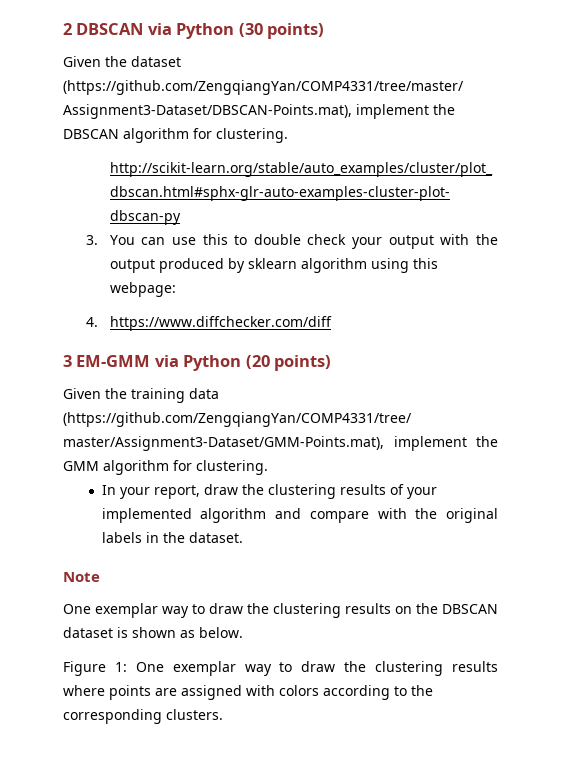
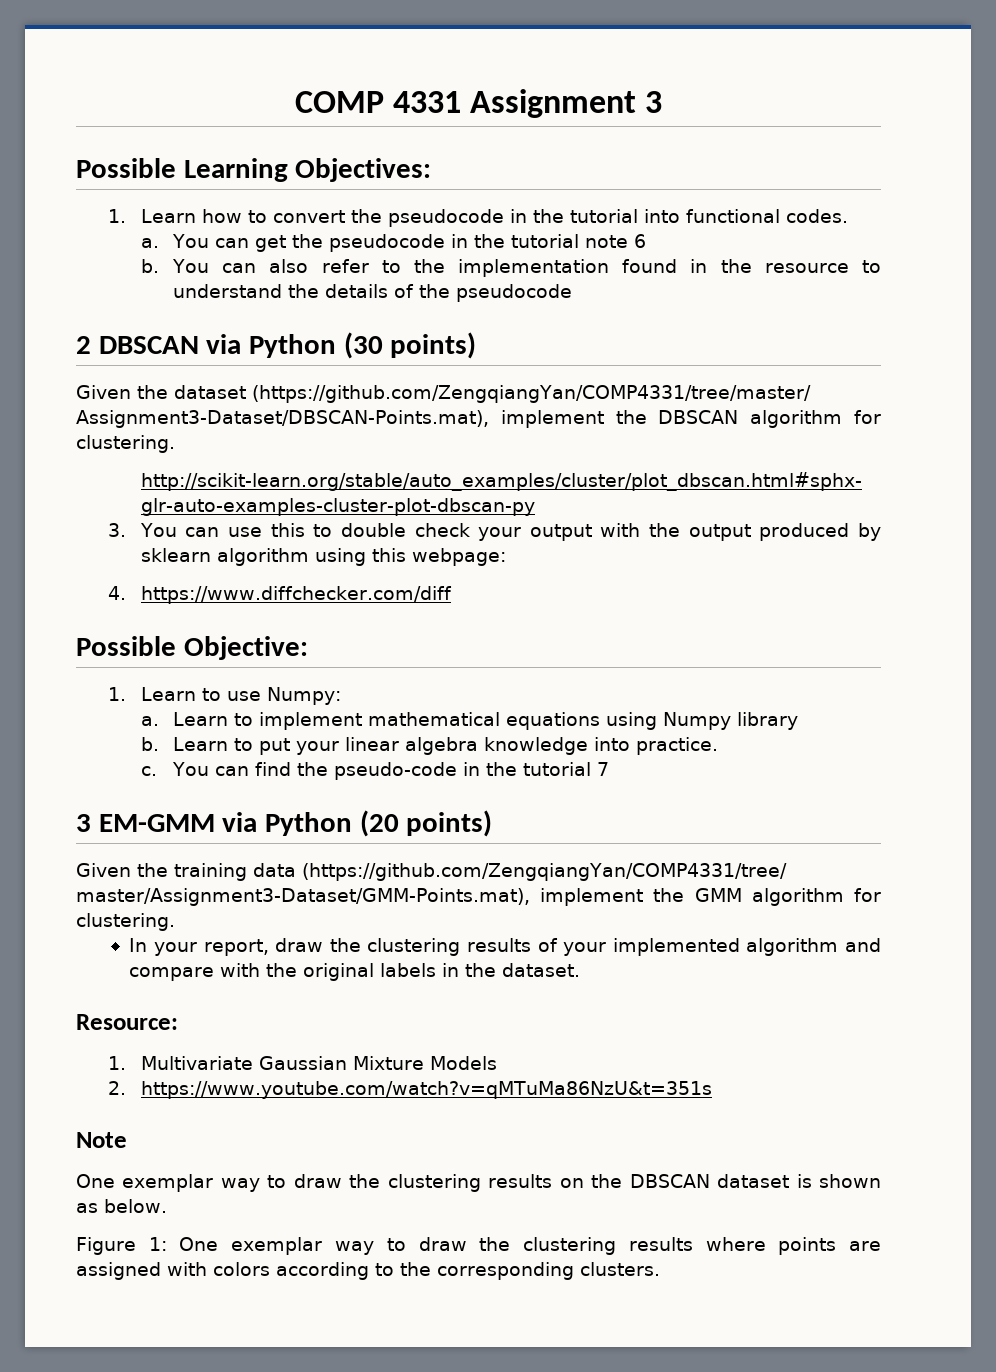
+ COMP 4331 Assignment 3
+ Possible Learning Objectives:
+ 1. Learn how to convert the pseudocode in the tutorial into functional codes.
+ a. You can get the pseudocode in the tutorial note 6
+ b. You can also refer to the implementation found in the resource to understand the details of the pseudocode
+ Possible Objective:
+ 1. Learn to use Numpy:
+ a. Learn to implement mathematical equations using Numpy library
+ b. Learn to put your linear algebra knowledge into practice.
+ c. You can find the pseudo-code in the tutorial 7
+ Resource:
+ 1. Multivariate Gaussian Mixture Models
+ 2. https://www.youtube.com/watch?v=qMTuMa86NzU&t=351s

